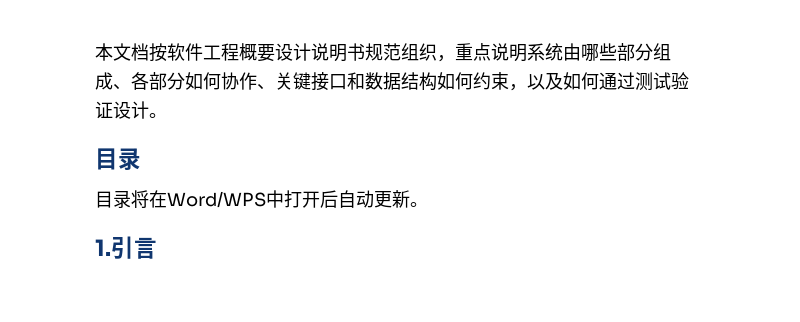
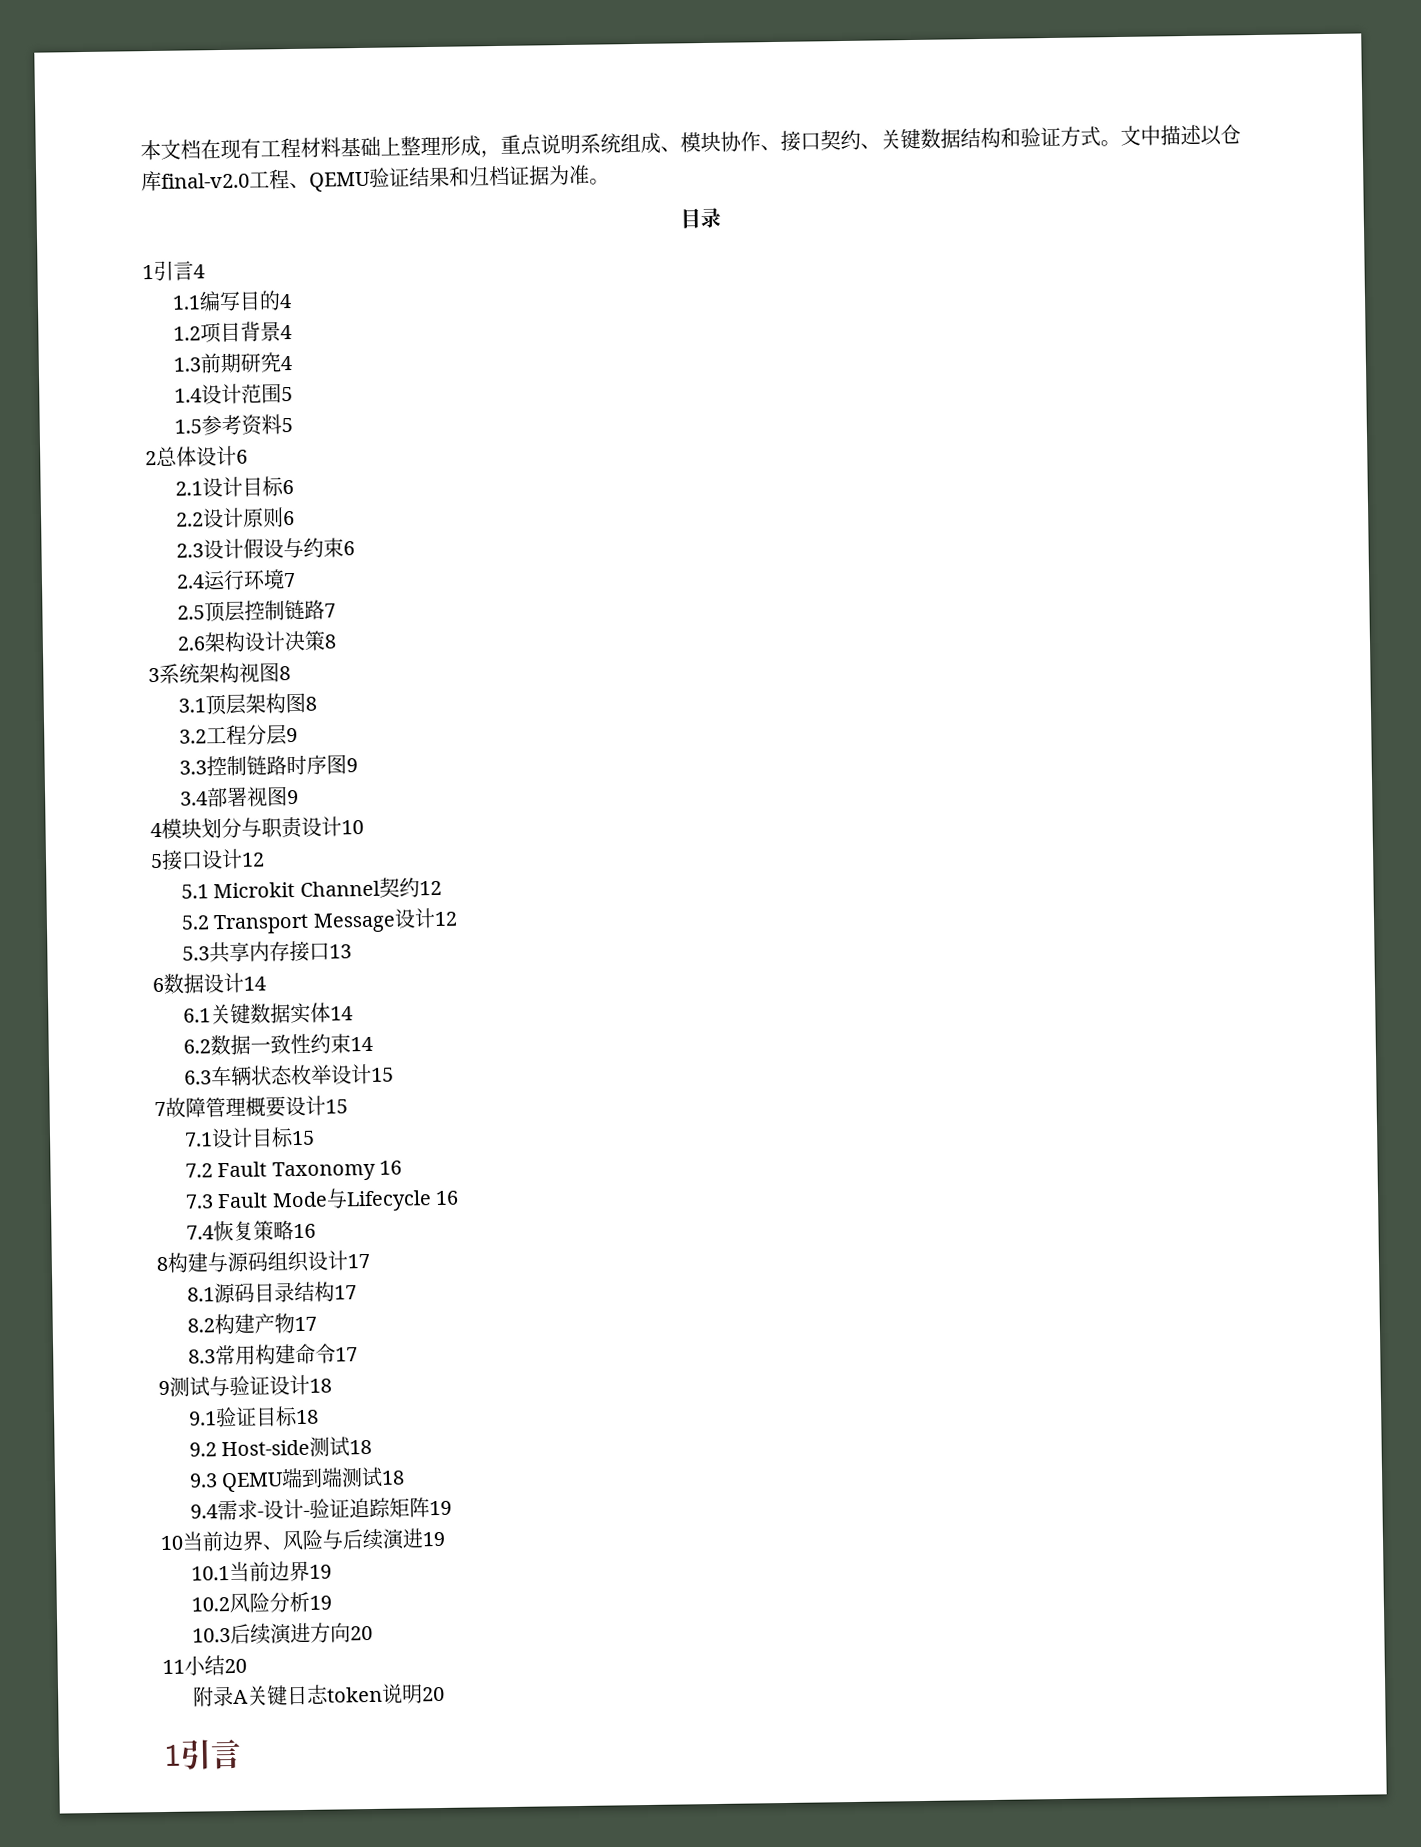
- 本文档按软件工程概要设计说明书规范组织，重点说明系统由哪些部分组成、各部分如何协作、关键接口和数据结构如何约束，以及如何通过测试验证设计。
+ 本文档在现有工程材料基础上整理形成，重点说明系统组成、模块协作、接口契约、关键数据结构和验证方式。文中描述以仓库final-v2.0工程、QEMU验证结果和归档证据为准。
  目录
- 目录将在Word/WPS中打开后自动更新。
- 1.引言
+ 1引言4
+ 1.1编写目的4
+ 1.2项目背景4
+ 1.3前期研究4
+ 1.4设计范围5
+ 1.5参考资料5
+ 2总体设计6
+ 2.1设计目标6
+ 2.2设计原则6
+ 2.3设计假设与约束6
+ 2.4运行环境7
+ 2.5顶层控制链路7
+ 2.6架构设计决策8
+ 3系统架构视图8
+ 3.1顶层架构图8
+ 3.2工程分层9
+ 3.3控制链路时序图9
+ 3.4部署视图9
+ 4模块划分与职责设计10
+ 5接口设计12
+ 5.1 Microkit Channel契约12
+ 5.2 Transport Message设计12
+ 5.3共享内存接口13
+ 6数据设计14
+ 6.1关键数据实体14
+ 6.2数据一致性约束14
+ 6.3车辆状态枚举设计15
+ 7故障管理概要设计15
+ 7.1设计目标15
+ 7.2 Fault Taxonomy 16
+ 7.3 Fault Mode与Lifecycle 16
+ 7.4恢复策略16
+ 8构建与源码组织设计17
+ 8.1源码目录结构17
+ 8.2构建产物17
+ 8.3常用构建命令17
+ 9测试与验证设计18
+ 9.1验证目标18
+ 9.2 Host-side测试18
+ 9.3 QEMU端到端测试18
+ 9.4需求-设计-验证追踪矩阵19
+ 10当前边界、风险与后续演进19
+ 10.1当前边界19
+ 10.2风险分析19
+ 10.3后续演进方向20
+ 11小结20
+ 附录A关键日志token说明20
+ 1引言

